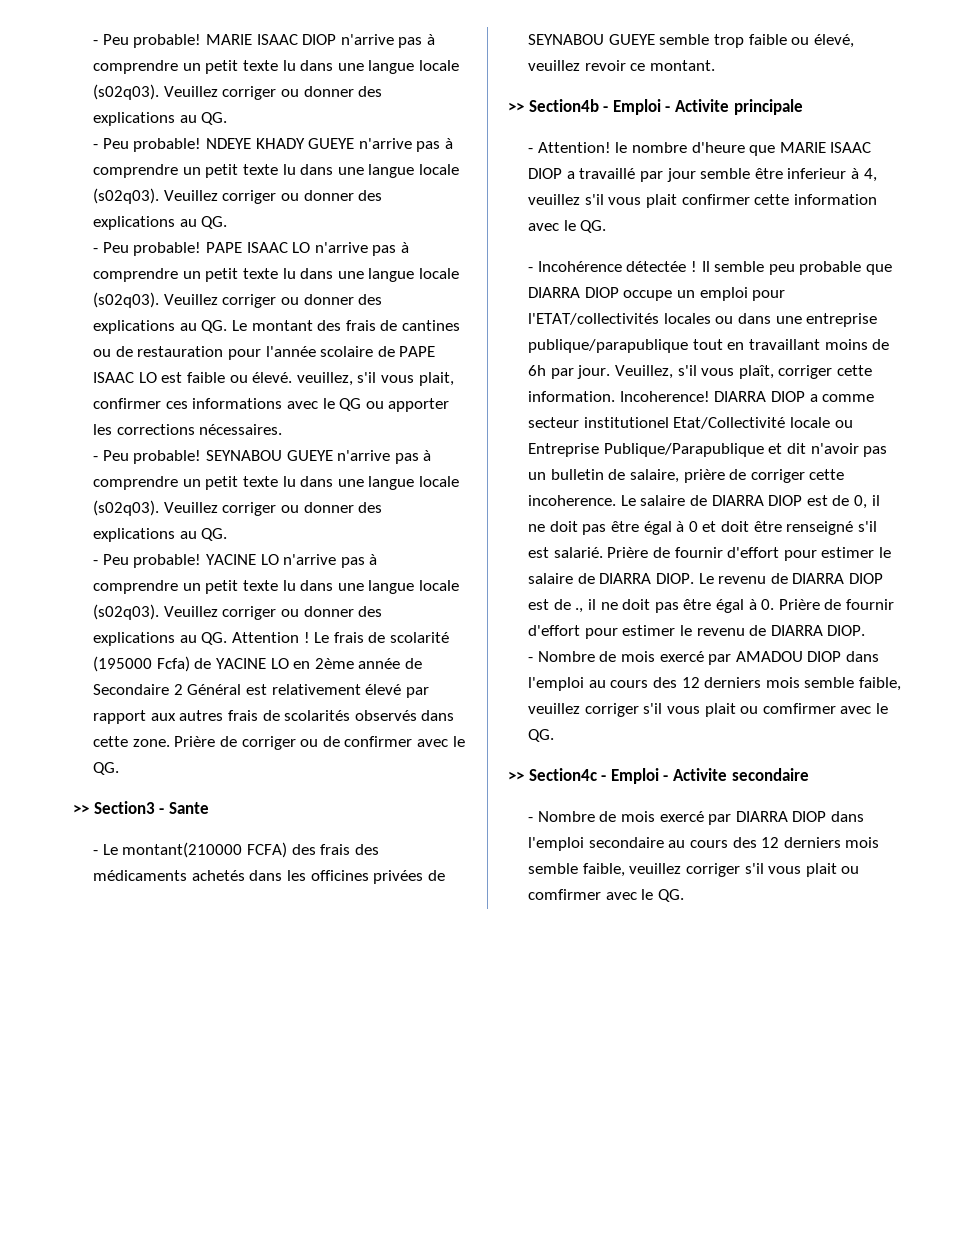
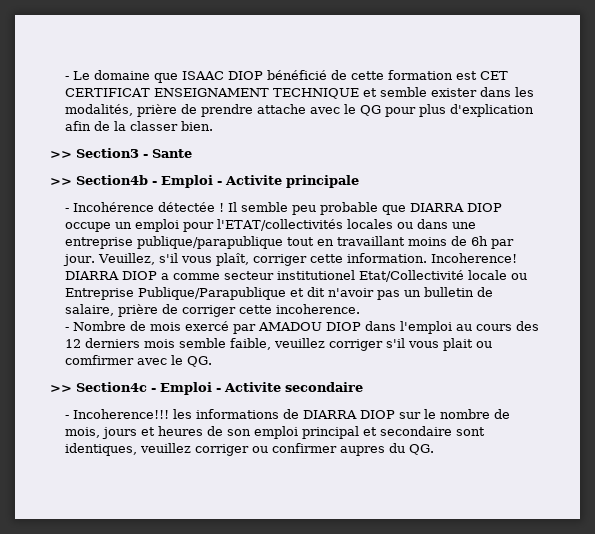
- - Peu probable! MARIE ISAAC DIOP n'arrive pas à comprendre un petit texte lu dans une langue locale (s02q03). Veuillez corriger ou donner des explications au QG.
- - Peu probable! NDEYE KHADY GUEYE n'arrive pas à comprendre un petit texte lu dans une langue locale (s02q03). Veuillez corriger ou donner des explications au QG.
- - Peu probable! PAPE ISAAC LO n'arrive pas à comprendre un petit texte lu dans une langue locale (s02q03). Veuillez corriger ou donner des explications au QG. Le montant des frais de cantines ou de restauration pour l'année scolaire de PAPE ISAAC LO est faible ou élevé. veuillez, s'il vous plait, confirmer ces informations avec le QG ou apporter les corrections nécessaires.
- - Peu probable! SEYNABOU GUEYE n'arrive pas à comprendre un petit texte lu dans une langue locale (s02q03). Veuillez corriger ou donner des explications au QG.
- - Peu probable! YACINE LO n'arrive pas à comprendre un petit texte lu dans une langue locale (s02q03). Veuillez corriger ou donner des explications au QG. Attention ! Le frais de scolarité (195000 Fcfa) de YACINE LO en 2ème année de Secondaire 2 Général est relativement élevé par rapport aux autres frais de scolarités observés dans cette zone. Prière de corriger ou de confirmer avec le QG.
+ - Le domaine que ISAAC DIOP bénéficié de cette formation est CET CERTIFICAT ENSEIGNAMENT TECHNIQUE et semble exister dans les modalités, prière de prendre attache avec le QG pour plus d'explication afin de la classer bien.
  >> Section3 - Sante
- - Le montant(210000 FCFA) des frais des médicaments achetés dans les officines privées de SEYNABOU GUEYE semble trop faible ou élevé, veuillez revoir ce montant.
- - Attention! le nombre d'heure que MARIE ISAAC DIOP a travaillé par jour semble être inferieur à 4, veuillez s'il vous plait confirmer cette information avec le QG.
- Le salaire de DIARRA DIOP est de 0, il ne doit pas être égal à 0 et doit être renseigné s'il est salarié. Prière de fournir d'effort pour estimer le salaire de DIARRA DIOP. Le revenu de DIARRA DIOP est de ., il ne doit pas être égal à 0. Prière de fournir d'effort pour estimer le revenu de DIARRA DIOP.
- - Nombre de mois exercé par DIARRA DIOP dans l'emploi secondaire au cours des 12 derniers mois semble faible, veuillez corriger s'il vous plait ou comfirmer avec le QG.
+ - Incoherence!!! les informations de DIARRA DIOP sur le nombre de mois, jours et heures de son emploi principal et secondaire sont identiques, veuillez corriger ou confirmer aupres du QG.

